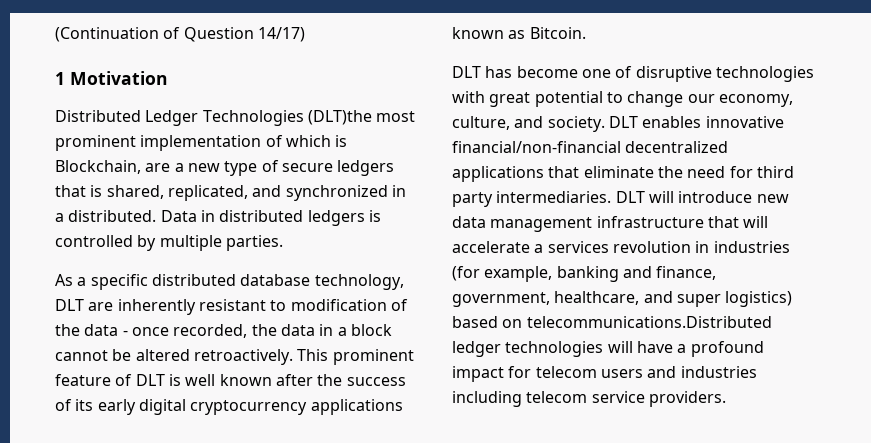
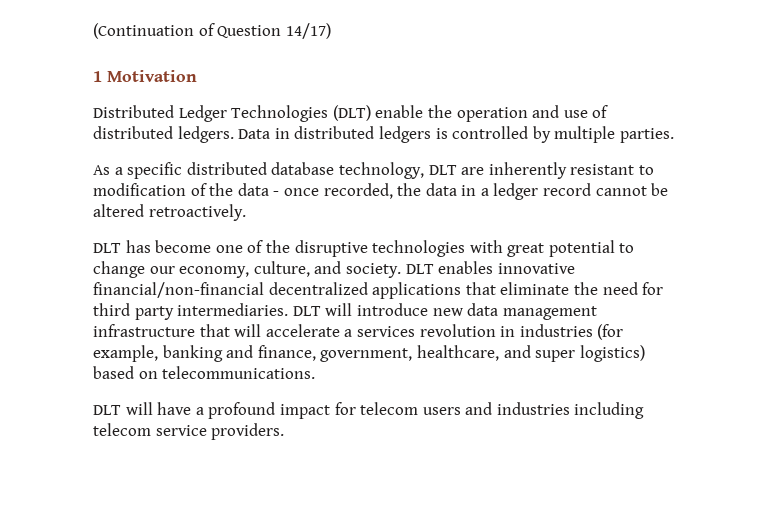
- Distributed Ledger Technologies (DLT)the most prominent implementation of which is Blockchain, are a new type of secure ledgers that is shared, replicated, and synchronized in a distributed.
+ Distributed Ledger Technologies (DLT) enable the operation and use of distributed ledgers.
- As a specific distributed database technology, DLT are inherently resistant to modification of the data - once recorded, the data in a block cannot be altered retroactively. This prominent feature of DLT is well known after the success of its early digital cryptocurrency applications known as Bitcoin.
+ As a specific distributed database technology, DLT are inherently resistant to modification of the data - once recorded, the data in a ledger record cannot be altered retroactively.
- DLT has become one of disruptive technologies with great potential to change our economy, culture, and society.
+ DLT has become one of the disruptive technologies with great potential to change our economy, culture, and society.
- DLT will introduce new data management infrastructure that will accelerate a services revolution in industries (for example, banking and finance, government, healthcare, and super logistics) based on telecommunications.Distributed ledger technologies will have a profound impact for telecom users and industries including telecom service providers.
+ DLT will introduce new data management infrastructure that will accelerate a services revolution in industries (for example, banking and finance, government, healthcare, and super logistics) based on telecommunications.
+ DLT will have a profound impact for telecom users and industries including telecom service providers.

